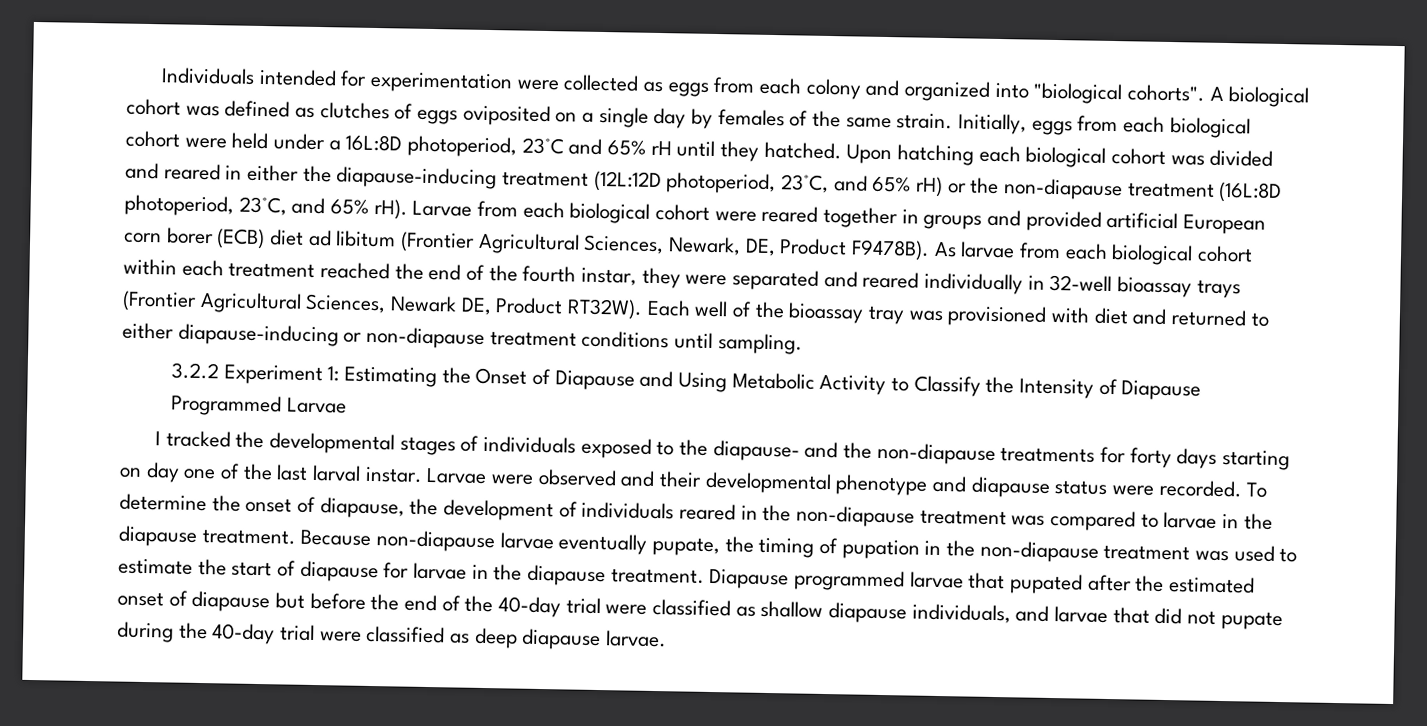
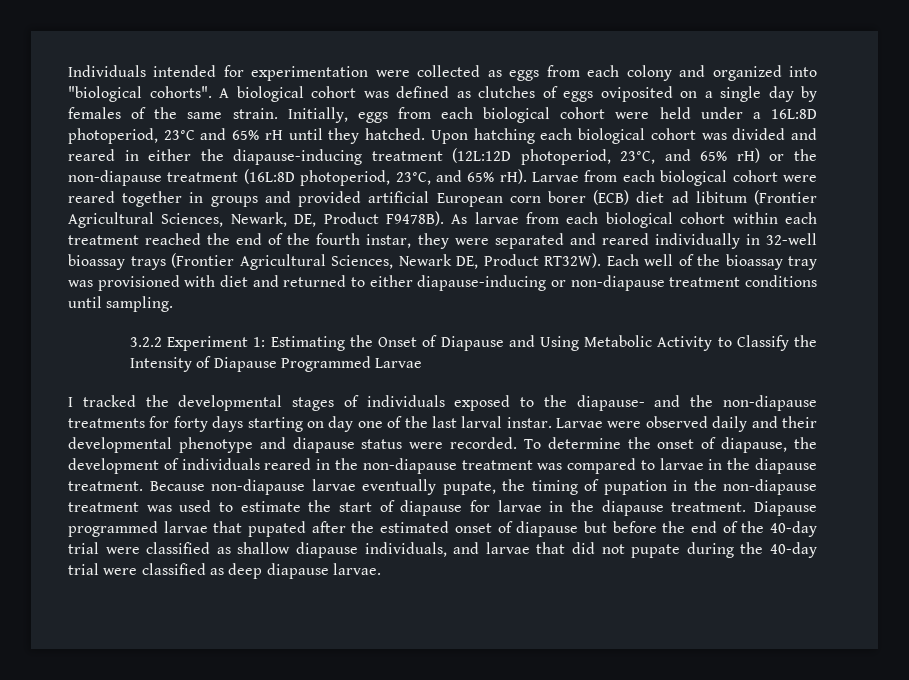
- Larvae were observed and their developmental phenotype and diapause status were recorded.
+ Larvae were observed daily and their developmental phenotype and diapause status were recorded.

